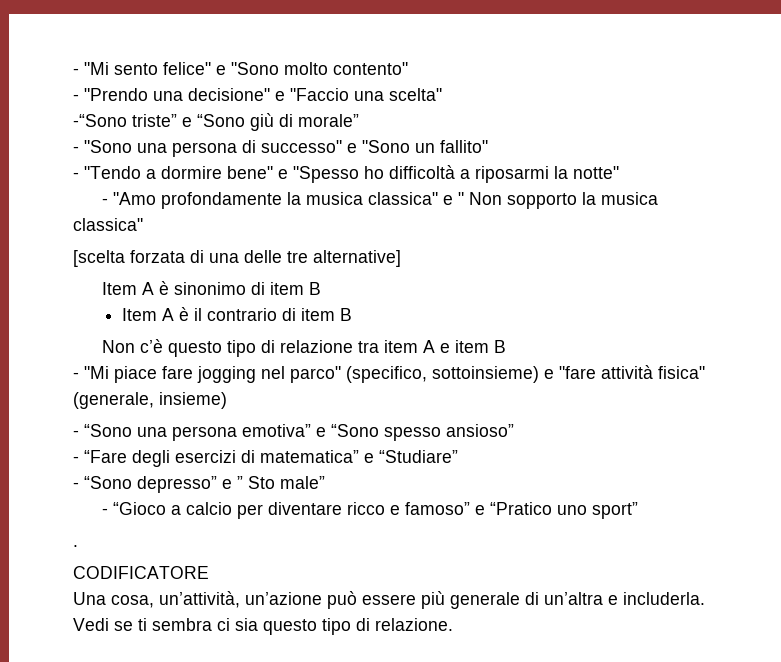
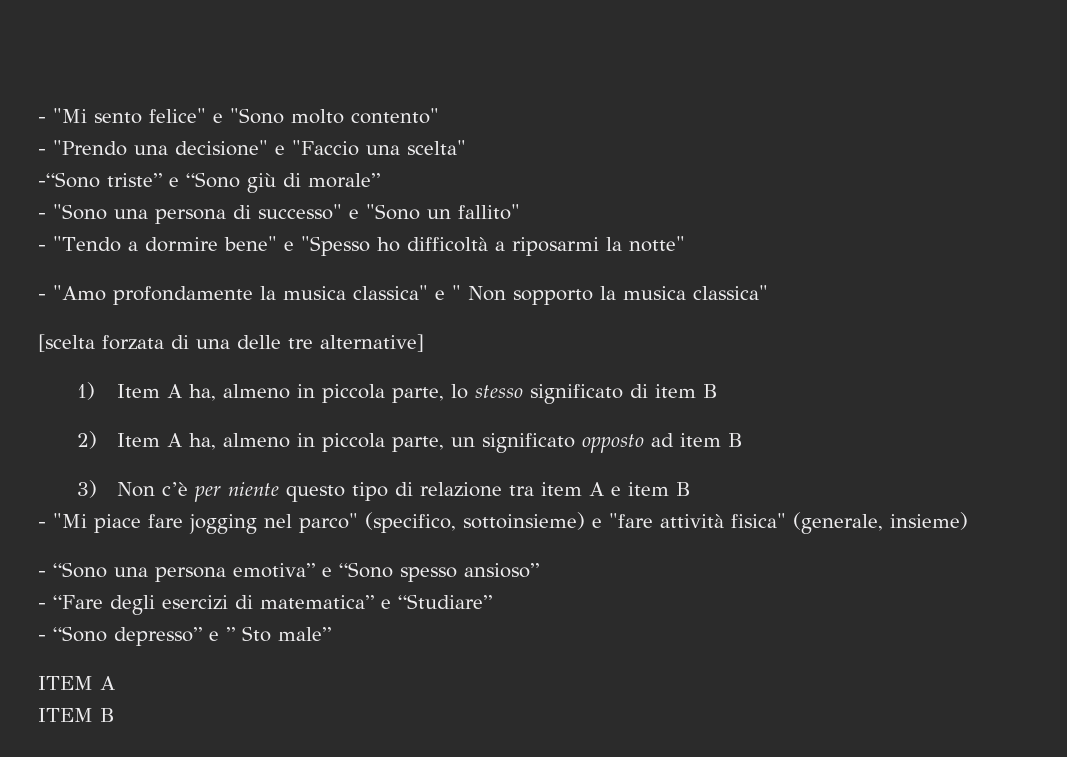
- Item A è sinonimo di item B
- Item A è il contrario di item B
- Non c’è questo tipo di relazione tra item A e item B
+ 1) Item A ha, almeno in piccola parte, lo stesso significato di item B
+ 2) Item A ha, almeno in piccola parte, un significato opposto ad item B
+ 3) Non c’è per niente questo tipo di relazione tra item A e item B
- - “Gioco a calcio per diventare ricco e famoso” e “Pratico uno sport”
- .
- CODIFICATORE
- Una cosa, un’attività, un’azione può essere più generale di un’altra e includerla. Vedi se ti sembra ci sia questo tipo di relazione.
+ ITEM A
+ ITEM B

